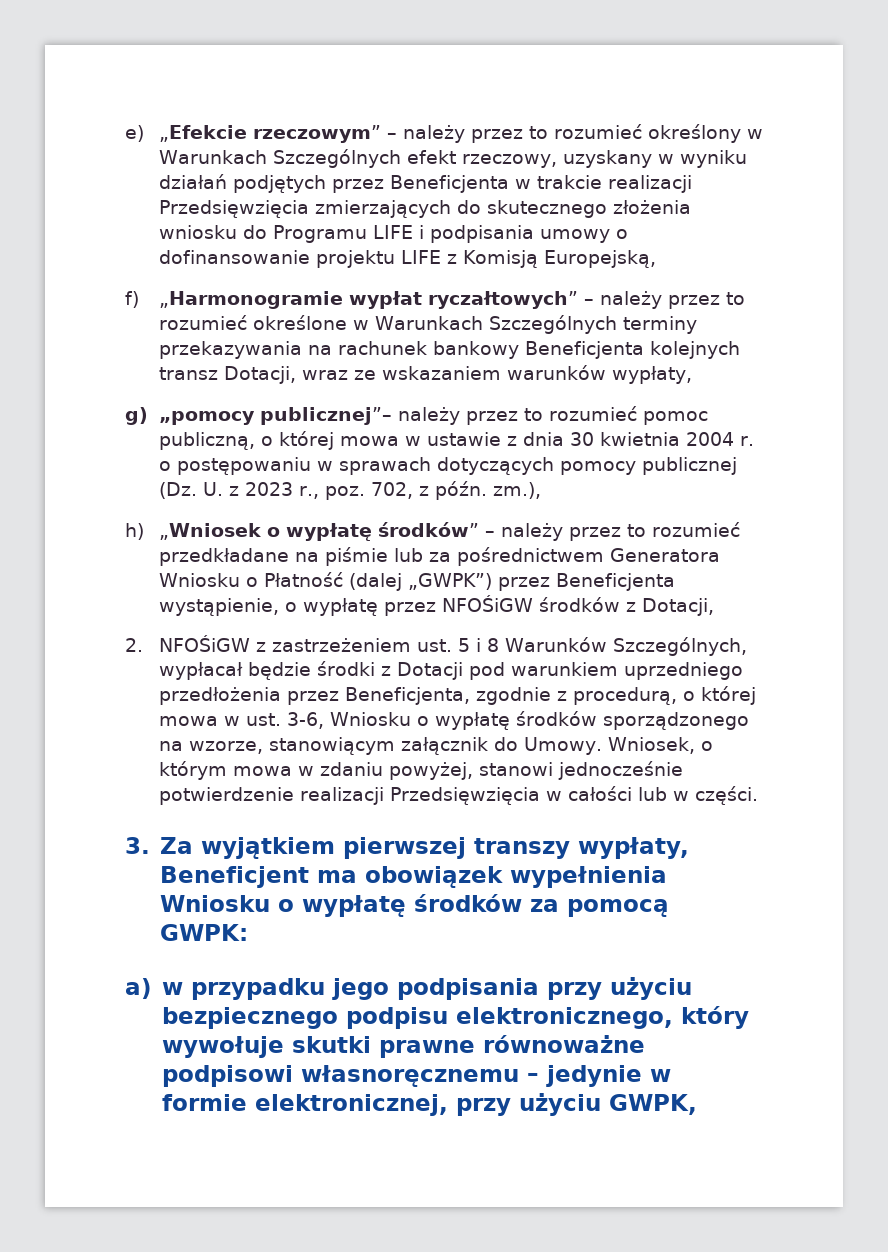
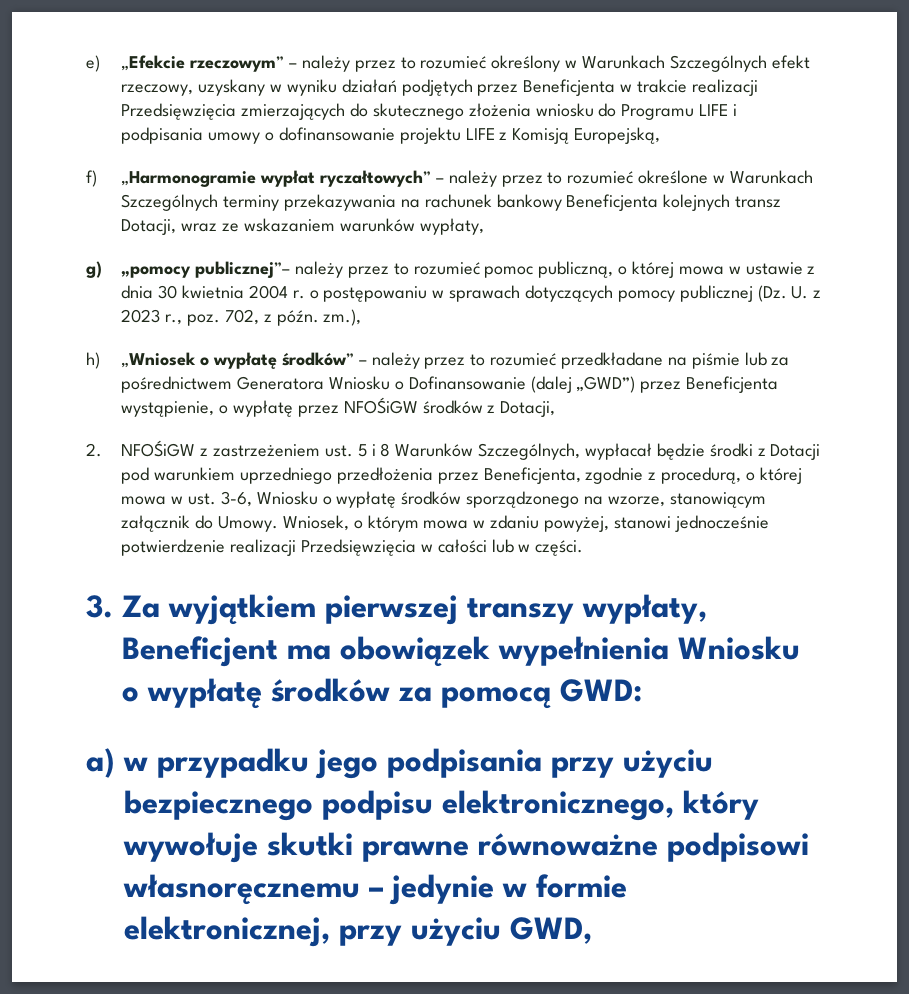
- h) „Wniosek o wypłatę środków” – należy przez to rozumieć przedkładane na piśmie lub za pośrednictwem Generatora Wniosku o Płatność (dalej „GWPK”) przez Beneficjenta wystąpienie, o wypłatę przez NFOŚiGW środków z Dotacji,
+ h) „Wniosek o wypłatę środków” – należy przez to rozumieć przedkładane na piśmie lub za pośrednictwem Generatora Wniosku o Dofinansowanie (dalej „GWD”) przez Beneficjenta wystąpienie, o wypłatę przez NFOŚiGW środków z Dotacji,
- 3. Za wyjątkiem pierwszej transzy wypłaty, Beneficjent ma obowiązek wypełnienia Wniosku o wypłatę środków za pomocą GWPK:
+ 3. Za wyjątkiem pierwszej transzy wypłaty, Beneficjent ma obowiązek wypełnienia Wniosku o wypłatę środków za pomocą GWD:
- a) w przypadku jego podpisania przy użyciu bezpiecznego podpisu elektronicznego, który wywołuje skutki prawne równoważne podpisowi własnoręcznemu – jedynie w formie elektronicznej, przy użyciu GWPK,
+ a) w przypadku jego podpisania przy użyciu bezpiecznego podpisu elektronicznego, który wywołuje skutki prawne równoważne podpisowi własnoręcznemu – jedynie w formie elektronicznej, przy użyciu GWD,

